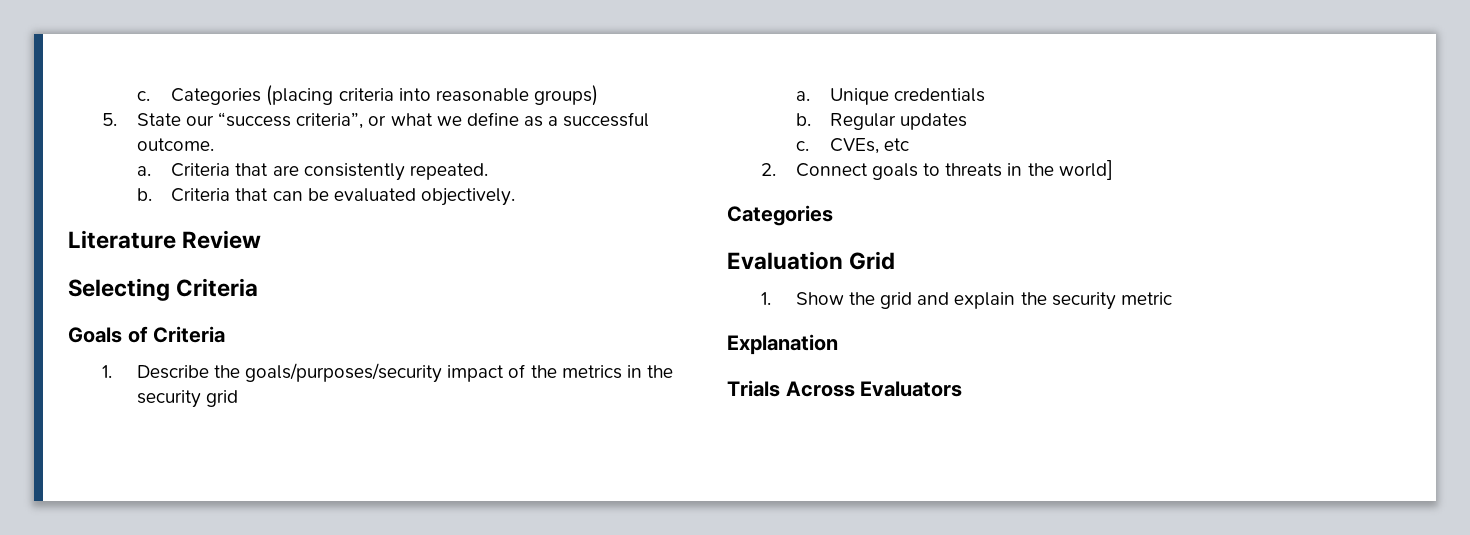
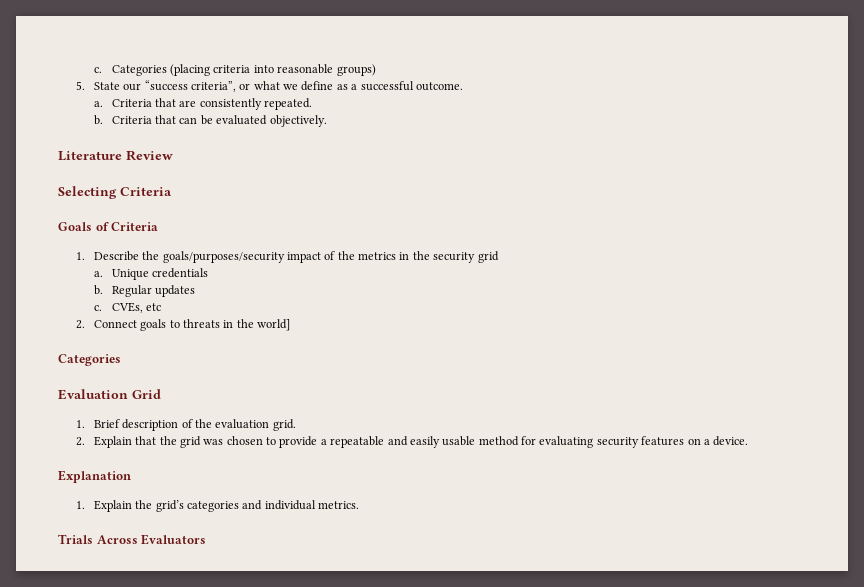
- 1. Show the grid and explain the security metric
+ 1. Brief description of the evaluation grid.
+ 2. Explain that the grid was chosen to provide a repeatable and easily usable method for evaluating security features on a device.
  Explanation
+ 1. Explain the grid’s categories and individual metrics.

